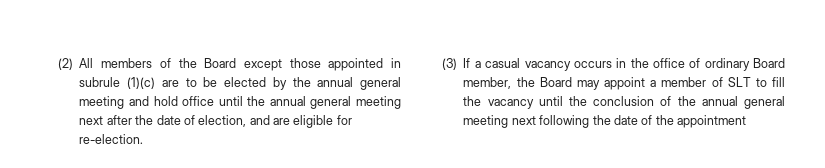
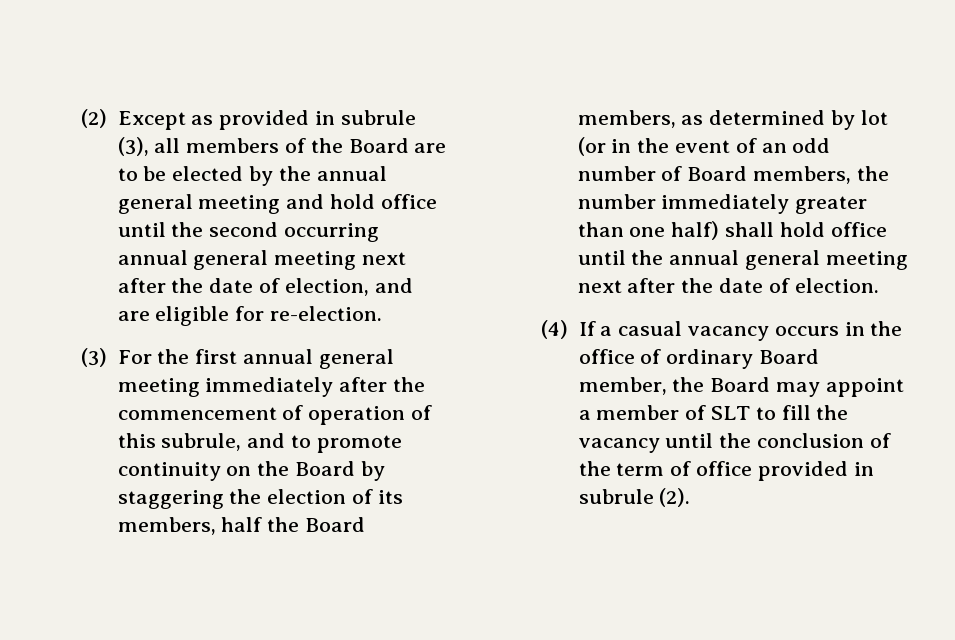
- (2) All members of the Board except those appointed in subrule (1)(c) are to be elected by the annual general meeting and hold office until the annual general meeting next after the date of election, and are eligible for re-election.
+ (2) Except as provided in subrule (3), all members of the Board are to be elected by the annual general meeting and hold office until the second occurring annual general meeting next after the date of election, and are eligible for re-election.
- (3) If a casual vacancy occurs in the office of ordinary Board member, the Board may appoint a member of SLT to fill the vacancy until the conclusion of the annual general meeting next following the date of the appointment
+ (3) For the first annual general meeting immediately after the commencement of operation of this subrule, and to promote continuity on the Board by staggering the election of its members, half the Board members, as determined by lot (or in the event of an odd number of Board members, the number immediately greater than one half) shall hold office until the annual general meeting next after the date of election.
+ (4) If a casual vacancy occurs in the office of ordinary Board member, the Board may appoint a member of SLT to fill the vacancy until the conclusion of the term of office provided in subrule (2).

